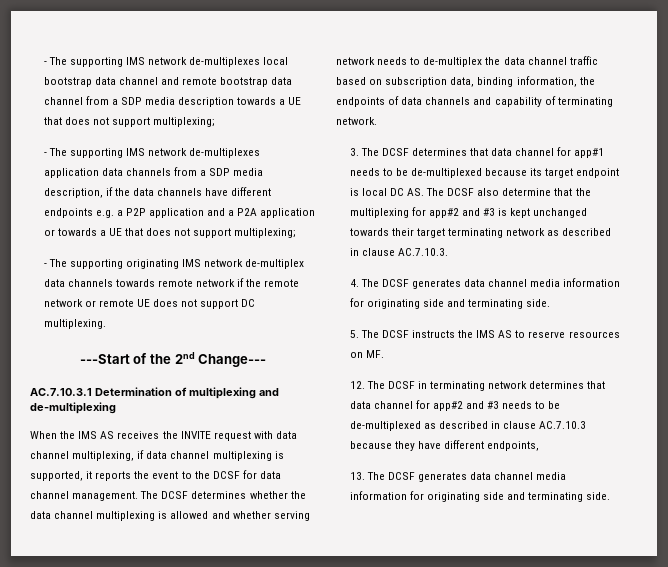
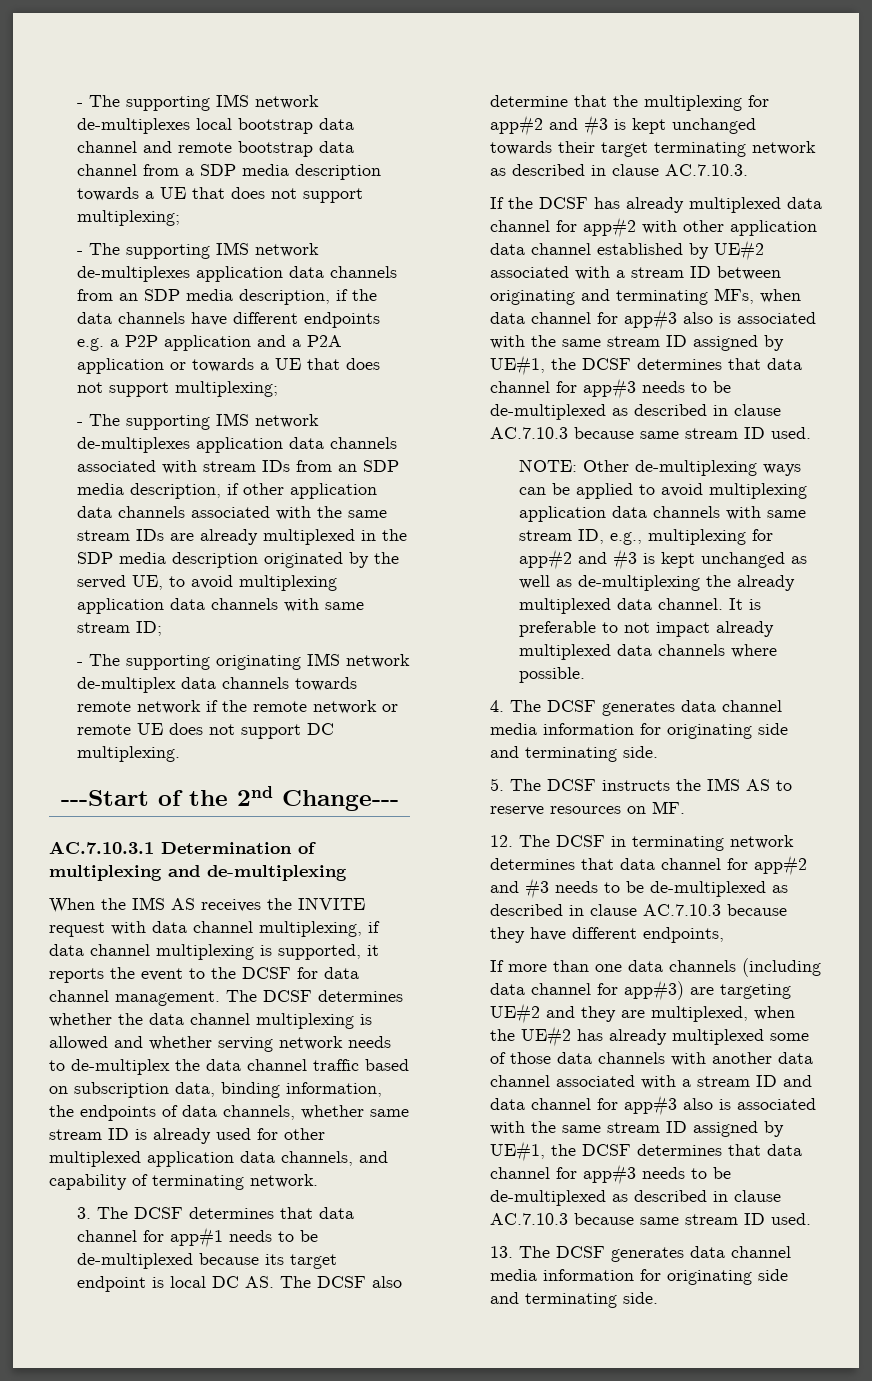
- - The supporting IMS network de-multiplexes application data channels from a SDP media description, if the data channels have different endpoints e.g. a P2P application and a P2A application or towards a UE that does not support multiplexing;
+ - The supporting IMS network de-multiplexes application data channels from an SDP media description, if the data channels have different endpoints e.g. a P2P application and a P2A application or towards a UE that does not support multiplexing;
+ - The supporting IMS network de-multiplexes application data channels associated with stream IDs from an SDP media description, if other application data channels associated with the same stream IDs are already multiplexed in the SDP media description originated by the served UE, to avoid multiplexing application data channels with same stream ID;
- The DCSF determines whether the data channel multiplexing is allowed and whether serving network needs to de-multiplex the data channel traffic based on subscription data, binding information, the endpoints of data channels and capability of terminating network.
+ The DCSF determines whether the data channel multiplexing is allowed and whether serving network needs to de-multiplex the data channel traffic based on subscription data, binding information, the endpoints of data channels, whether same stream ID is already used for other multiplexed application data channels, and capability of terminating network.
+ If the DCSF has already multiplexed data channel for app#2 with other application data channel established by UE#2 associated with a stream ID between originating and terminating MFs, when data channel for app#3 also is associated with the same stream ID assigned by UE#1, the DCSF determines that data channel for app#3 needs to be de-multiplexed as described in clause AC.7.10.3 because same stream ID used.
+ NOTE: Other de-multiplexing ways can be applied to avoid multiplexing application data channels with same stream ID, e.g., multiplexing for app#2 and #3 is kept unchanged as well as de-multiplexing the already multiplexed data channel. It is preferable to not impact already multiplexed data channels where possible.
+ If more than one data channels (including data channel for app#3) are targeting UE#2 and they are multiplexed, when the UE#2 has already multiplexed some of those data channels with another data channel associated with a stream ID and data channel for app#3 also is associated with the same stream ID assigned by UE#1, the DCSF determines that data channel for app#3 needs to be de-multiplexed as described in clause AC.7.10.3 because same stream ID used.

